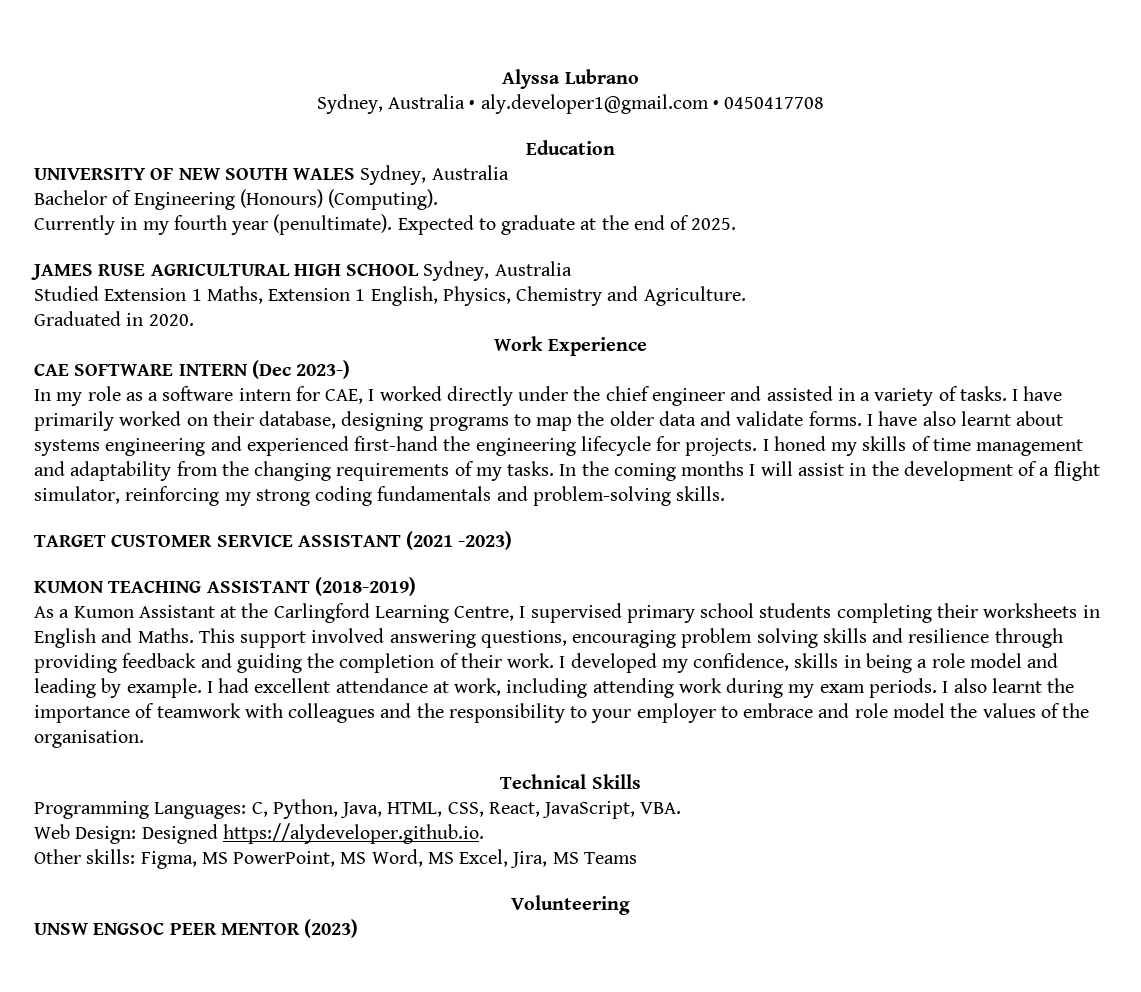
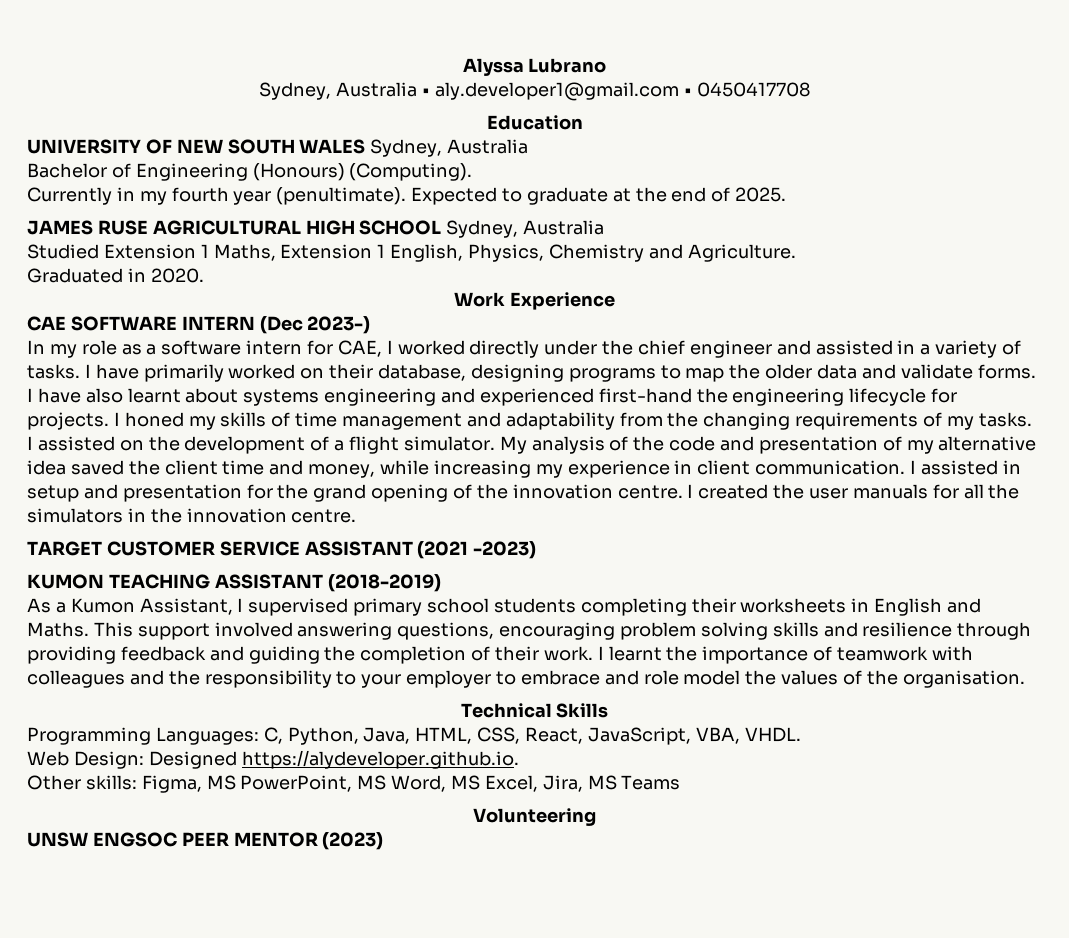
- In the coming months I will assist in the development of a flight simulator, reinforcing my strong coding fundamentals and problem-solving skills.
+ I assisted on the development of a flight simulator. My analysis of the code and presentation of my alternative idea saved the client time and money, while increasing my experience in client communication. I assisted in setup and presentation for the grand opening of the innovation centre. I created the user manuals for all the simulators in the innovation centre.
- As a Kumon Assistant at the Carlingford Learning Centre, I supervised primary school students completing their worksheets in English and Maths.
+ As a Kumon Assistant, I supervised primary school students completing their worksheets in English and Maths.
- I developed my confidence, skills in being a role model and leading by example. I had excellent attendance at work, including attending work during my exam periods. I also learnt the importance of teamwork with colleagues and the responsibility to your employer to embrace and role model the values of the organisation.
+ I learnt the importance of teamwork with colleagues and the responsibility to your employer to embrace and role model the values of the organisation.
- Programming Languages: C, Python, Java, HTML, CSS, React, JavaScript, VBA.
+ Programming Languages: C, Python, Java, HTML, CSS, React, JavaScript, VBA, VHDL.

